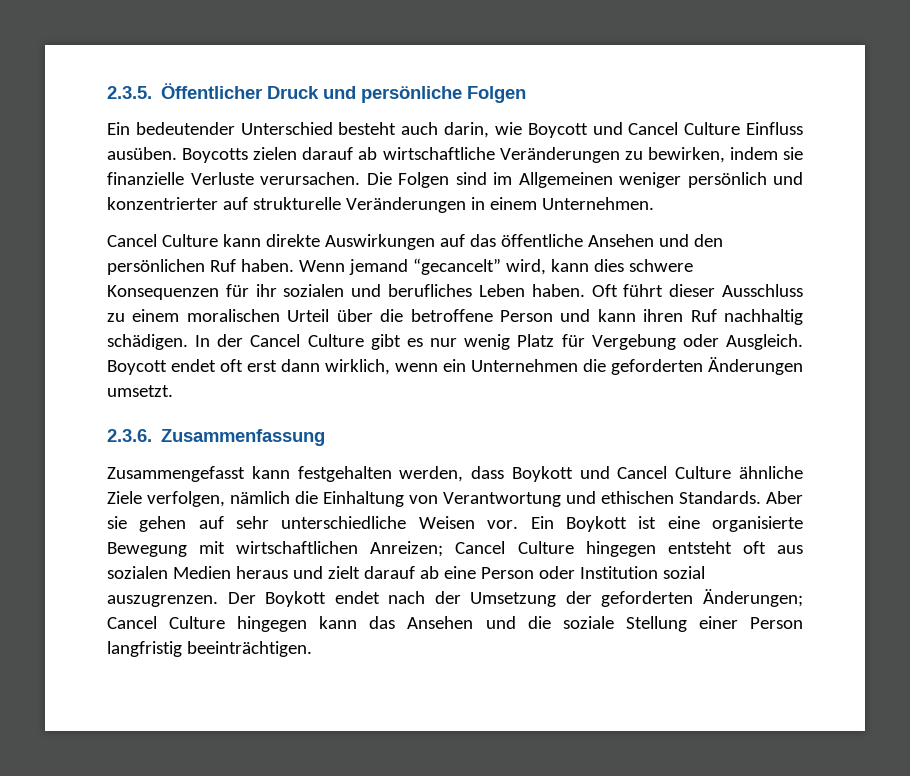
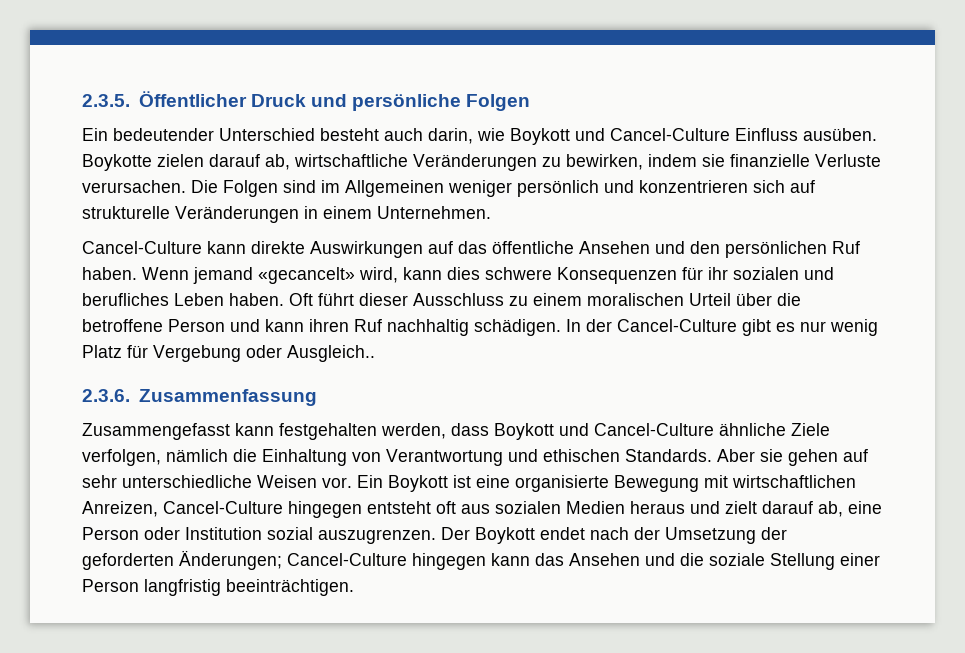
- Ein bedeutender Unterschied besteht auch darin, wie Boycott und Cancel Culture Einfluss ausüben.
+ Ein bedeutender Unterschied besteht auch darin, wie Boykott und Cancel-Culture Einfluss ausüben.
- Boycotts zielen darauf ab wirtschaftliche Veränderungen zu bewirken, indem sie finanzielle Verluste verursachen.
+ Boykotte zielen darauf ab, wirtschaftliche Veränderungen zu bewirken, indem sie finanzielle Verluste verursachen.
- Die Folgen sind im Allgemeinen weniger persönlich und konzentrierter auf strukturelle Veränderungen in einem Unternehmen.
+ Die Folgen sind im Allgemeinen weniger persönlich und konzentrieren sich auf strukturelle Veränderungen in einem Unternehmen.
- Cancel Culture kann direkte Auswirkungen auf das öffentliche Ansehen und den persönlichen Ruf haben.
+ Cancel-Culture kann direkte Auswirkungen auf das öffentliche Ansehen und den persönlichen Ruf haben.
- Wenn jemand “gecancelt” wird, kann dies schwere Konsequenzen für ihr sozialen und berufliches Leben haben.
+ Wenn jemand «gecancelt» wird, kann dies schwere Konsequenzen für ihr sozialen und berufliches Leben haben.
- In der Cancel Culture gibt es nur wenig Platz für Vergebung oder Ausgleich. Boycott endet oft erst dann wirklich, wenn ein Unternehmen die geforderten Änderungen umsetzt.
+ In der Cancel-Culture gibt es nur wenig Platz für Vergebung oder Ausgleich..
- Zusammengefasst kann festgehalten werden, dass Boykott und Cancel Culture ähnliche Ziele verfolgen, nämlich die Einhaltung von Verantwortung und ethischen Standards.
+ Zusammengefasst kann festgehalten werden, dass Boykott und Cancel-Culture ähnliche Ziele verfolgen, nämlich die Einhaltung von Verantwortung und ethischen Standards.
- Ein Boykott ist eine organisierte Bewegung mit wirtschaftlichen Anreizen; Cancel Culture hingegen entsteht oft aus sozialen Medien heraus und zielt darauf ab eine Person oder Institution sozial auszugrenzen.
+ Ein Boykott ist eine organisierte Bewegung mit wirtschaftlichen Anreizen, Cancel-Culture hingegen entsteht oft aus sozialen Medien heraus und zielt darauf ab, eine Person oder Institution sozial auszugrenzen.
- Der Boykott endet nach der Umsetzung der geforderten Änderungen; Cancel Culture hingegen kann das Ansehen und die soziale Stellung einer Person langfristig beeinträchtigen.
+ Der Boykott endet nach der Umsetzung der geforderten Änderungen; Cancel-Culture hingegen kann das Ansehen und die soziale Stellung einer Person langfristig beeinträchtigen.

